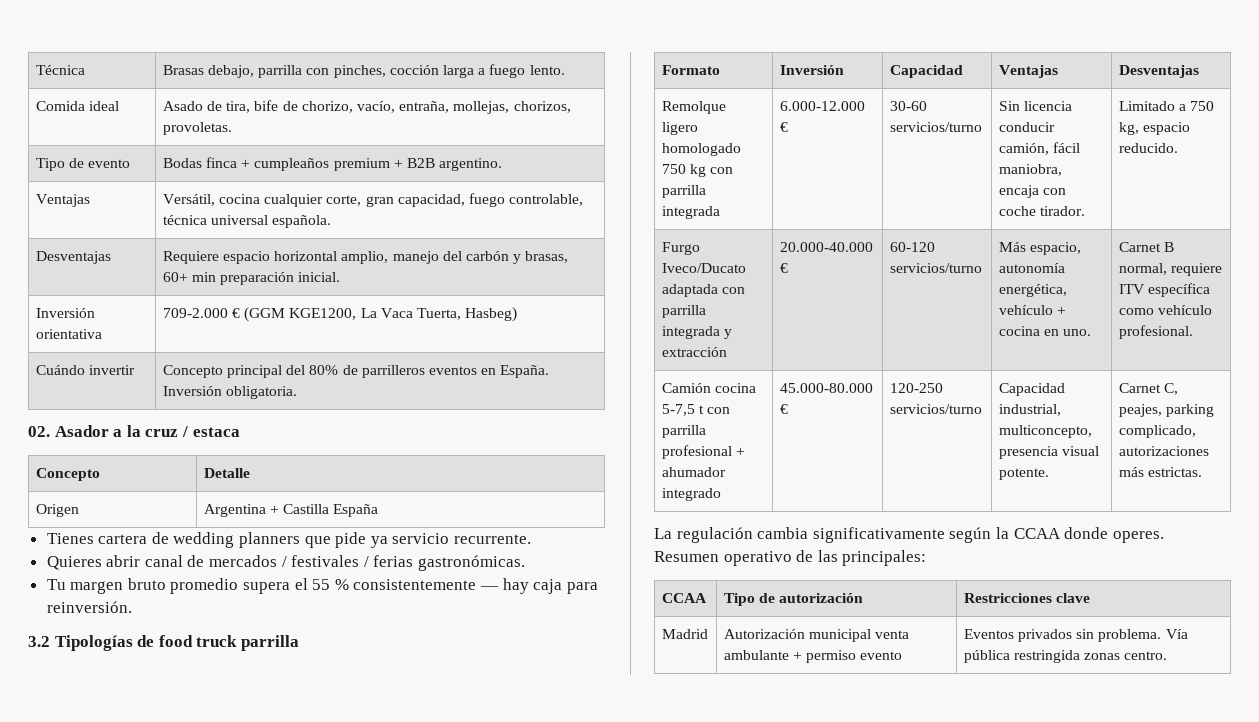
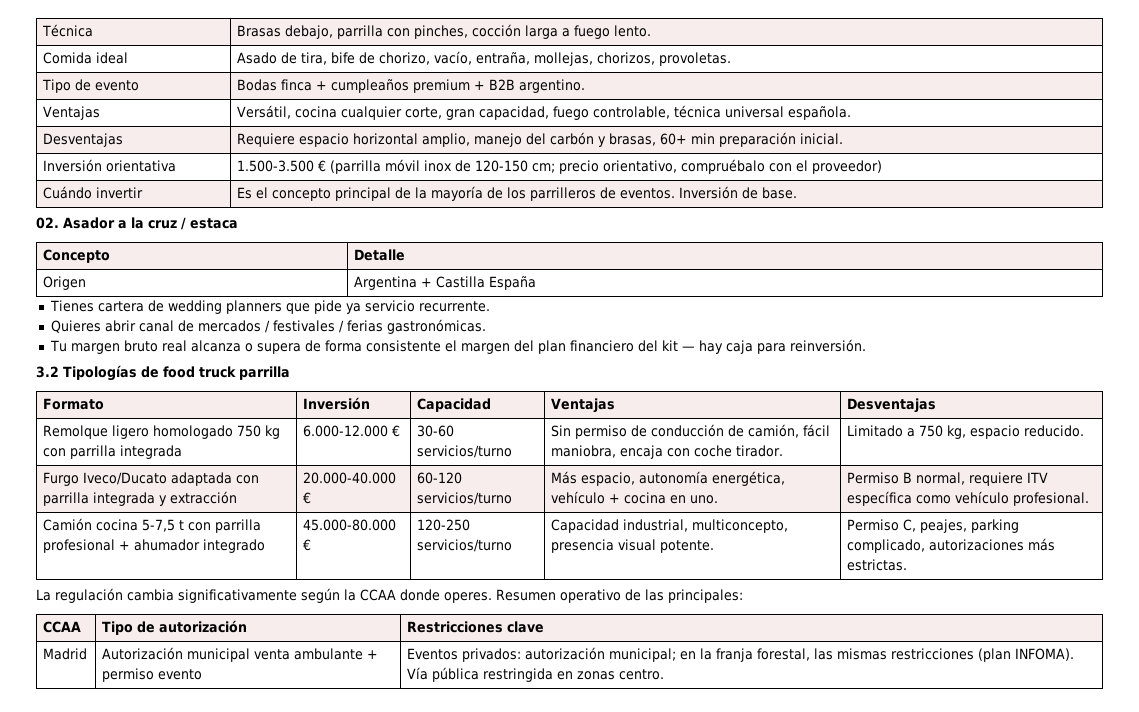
- Inversión orientativa | 709-2.000 € (GGM KGE1200, La Vaca Tuerta, Hasbeg)
- Cuándo invertir | Concepto principal del 80% de parrilleros eventos en España. Inversión obligatoria.
+ Inversión orientativa | 1.500-3.500 € (parrilla móvil inox de 120-150 cm; precio orientativo, compruébalo con el proveedor)
+ Cuándo invertir | Es el concepto principal de la mayoría de los parrilleros de eventos. Inversión de base.
- Tu margen bruto promedio supera el 55 % consistentemente — hay caja para reinversión.
+ Tu margen bruto real alcanza o supera de forma consistente el margen del plan financiero del kit — hay caja para reinversión.
- Remolque ligero homologado 750 kg con parrilla integrada | 6.000-12.000 € | 30-60 servicios/turno | Sin licencia conducir camión, fácil maniobra, encaja con coche tirador. | Limitado a 750 kg, espacio reducido.
+ Remolque ligero homologado 750 kg con parrilla integrada | 6.000-12.000 € | 30-60 servicios/turno | Sin permiso de conducción de camión, fácil maniobra, encaja con coche tirador. | Limitado a 750 kg, espacio reducido.
- Furgo Iveco/Ducato adaptada con parrilla integrada y extracción | 20.000-40.000 € | 60-120 servicios/turno | Más espacio, autonomía energética, vehículo + cocina en uno. | Carnet B normal, requiere ITV específica como vehículo profesional.
+ Furgo Iveco/Ducato adaptada con parrilla integrada y extracción | 20.000-40.000 € | 60-120 servicios/turno | Más espacio, autonomía energética, vehículo + cocina en uno. | Permiso B normal, requiere ITV específica como vehículo profesional.
- Camión cocina 5-7,5 t con parrilla profesional + ahumador integrado | 45.000-80.000 € | 120-250 servicios/turno | Capacidad industrial, multiconcepto, presencia visual potente. | Carnet C, peajes, parking complicado, autorizaciones más estrictas.
+ Camión cocina 5-7,5 t con parrilla profesional + ahumador integrado | 45.000-80.000 € | 120-250 servicios/turno | Capacidad industrial, multiconcepto, presencia visual potente. | Permiso C, peajes, parking complicado, autorizaciones más estrictas.
- Madrid | Autorización municipal venta ambulante + permiso evento | Eventos privados sin problema. Vía pública restringida zonas centro.
+ Madrid | Autorización municipal venta ambulante + permiso evento | Eventos privados: autorización municipal; en la franja forestal, las mismas restricciones (plan INFOMA). Vía pública restringida en zonas centro.

